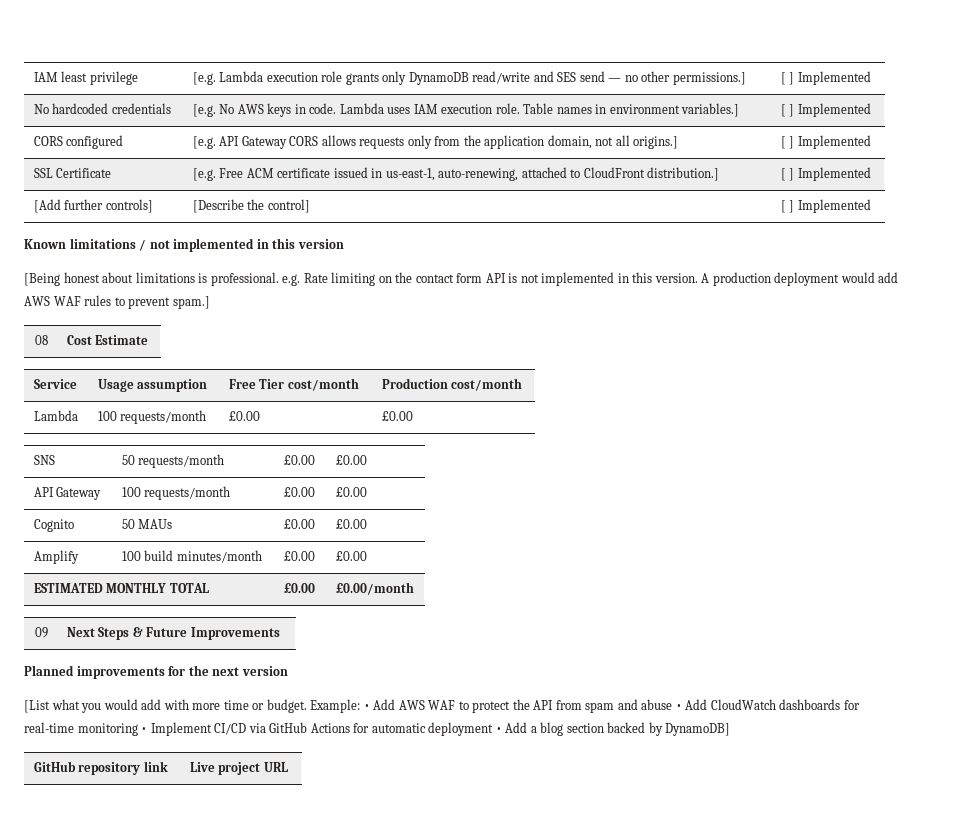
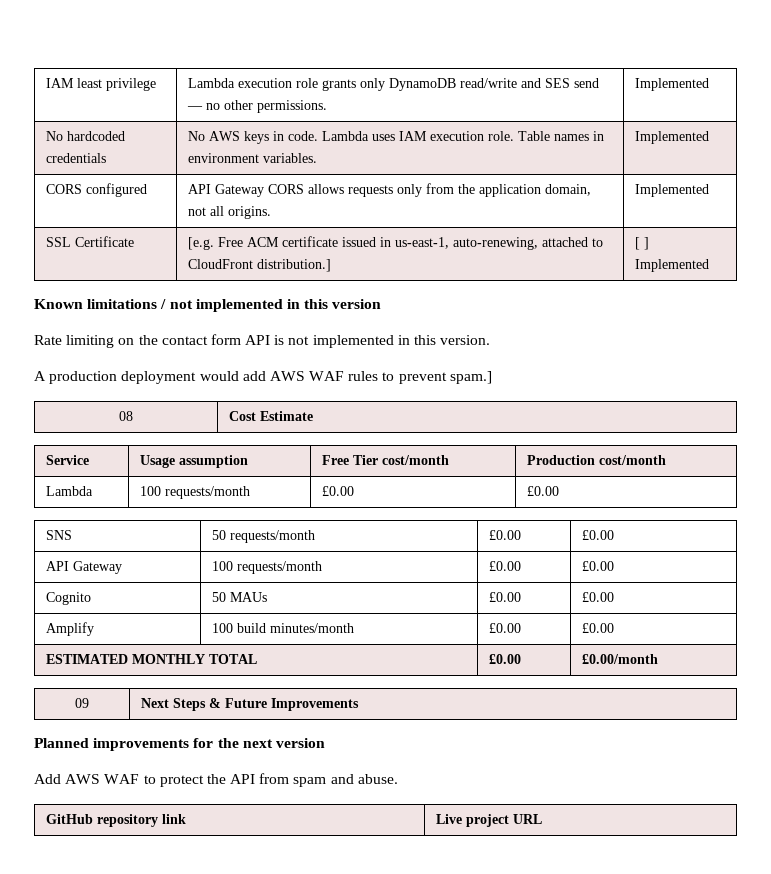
- IAM least privilege | [e.g. Lambda execution role grants only DynamoDB read/write and SES send — no other permissions.] | [ ] Implemented
+ IAM least privilege | Lambda execution role grants only DynamoDB read/write and SES send — no other permissions. | Implemented
- No hardcoded credentials | [e.g. No AWS keys in code. Lambda uses IAM execution role. Table names in environment variables.] | [ ] Implemented
+ No hardcoded credentials | No AWS keys in code. Lambda uses IAM execution role. Table names in environment variables. | Implemented
- CORS configured | [e.g. API Gateway CORS allows requests only from the application domain, not all origins.] | [ ] Implemented
+ CORS configured | API Gateway CORS allows requests only from the application domain, not all origins. | Implemented
- [Add further controls] | [Describe the control] | [ ] Implemented
- [Being honest about limitations is professional. e.g. Rate limiting on the contact form API is not implemented in this version. A production deployment would add AWS WAF rules to prevent spam.]
+ Rate limiting on the contact form API is not implemented in this version.
+ A production deployment would add AWS WAF rules to prevent spam.]
- [List what you would add with more time or budget. Example: • Add AWS WAF to protect the API from spam and abuse • Add CloudWatch dashboards for real-time monitoring • Implement CI/CD via GitHub Actions for automatic deployment • Add a blog section backed by DynamoDB]
+ Add AWS WAF to protect the API from spam and abuse.

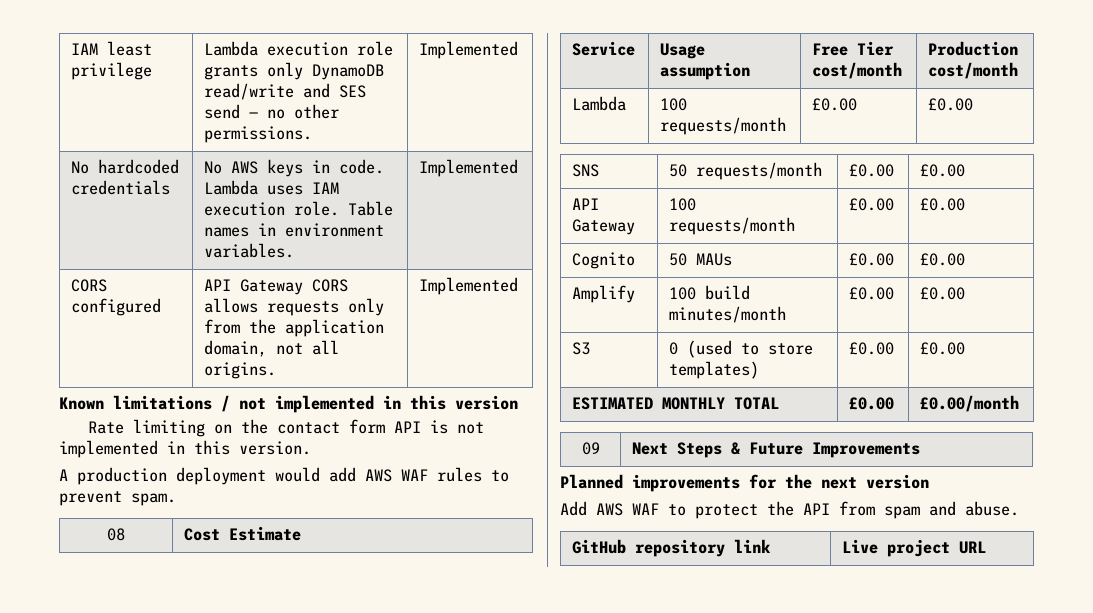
- SSL Certificate | [e.g. Free ACM certificate issued in us-east-1, auto-renewing, attached to CloudFront distribution.] | [ ] Implemented
- A production deployment would add AWS WAF rules to prevent spam.]
+ A production deployment would add AWS WAF rules to prevent spam.
+ S3 | 0 (used to store templates) | £0.00 | £0.00

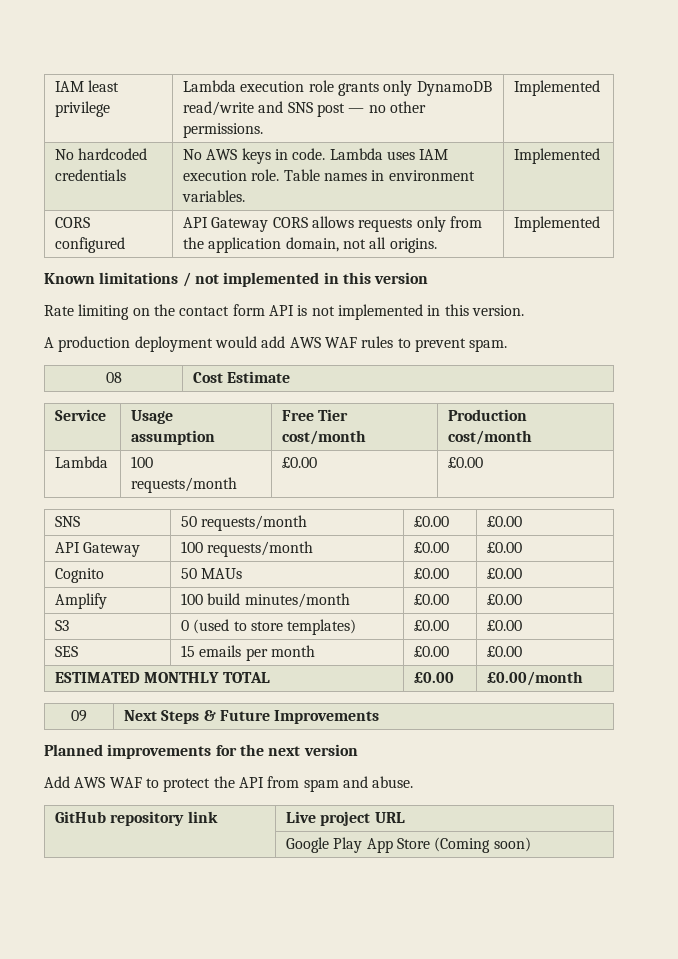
- IAM least privilege | Lambda execution role grants only DynamoDB read/write and SES send — no other permissions. | Implemented
+ IAM least privilege | Lambda execution role grants only DynamoDB read/write and SNS post — no other permissions. | Implemented
+ SES | 15 emails per month | £0.00 | £0.00
+ | Google Play App Store (Coming soon)

